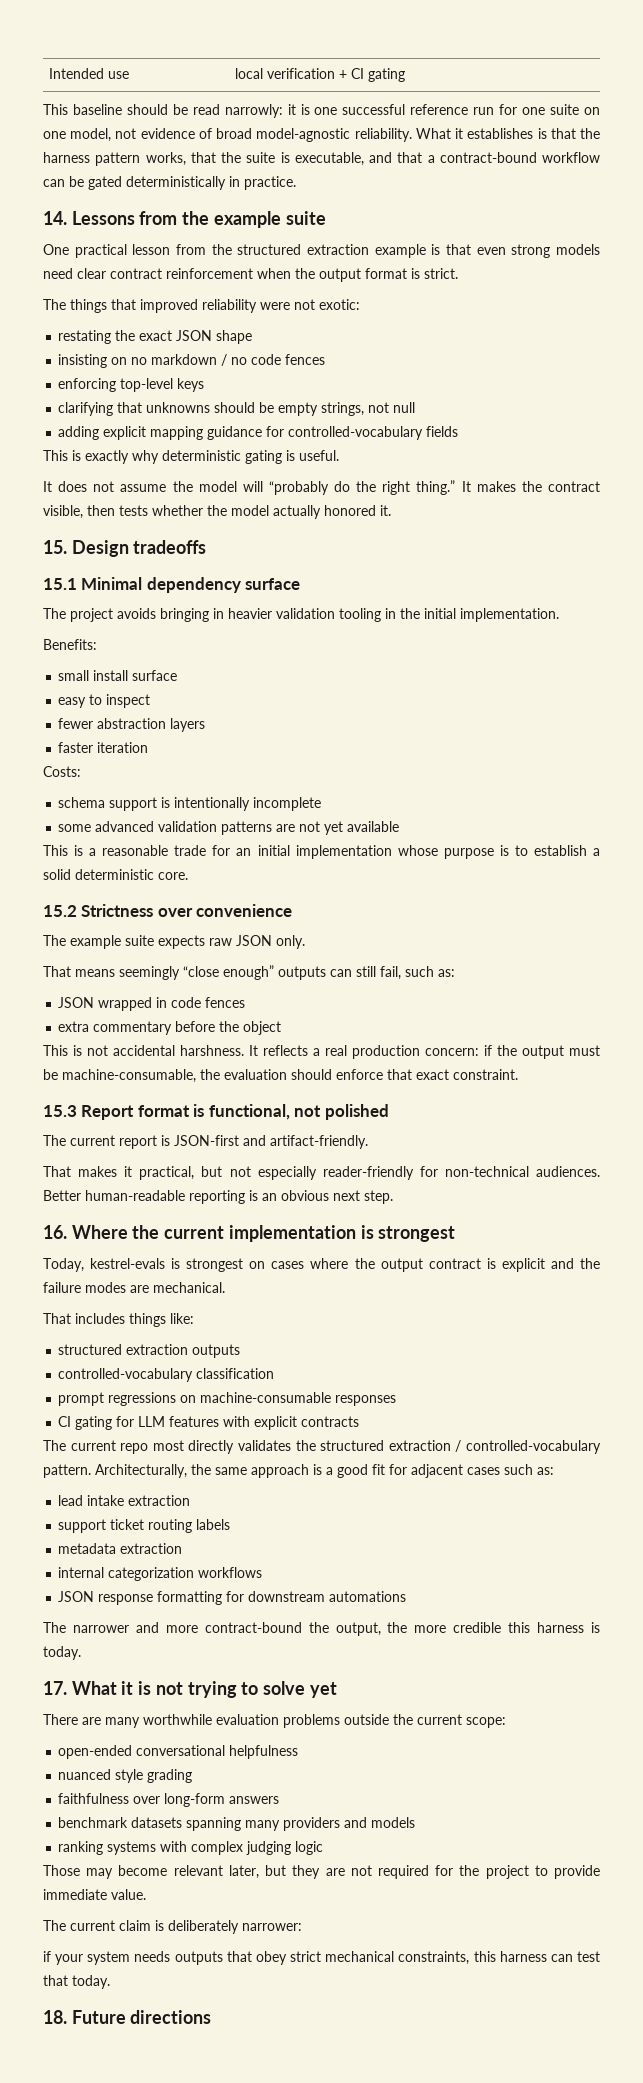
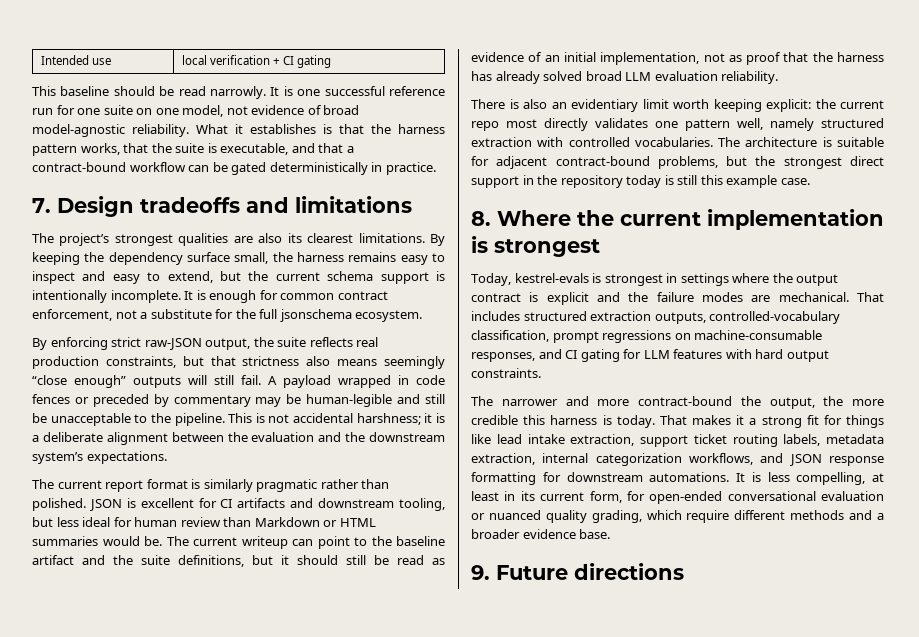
- This baseline should be read narrowly: it is one successful reference run for one suite on one model, not evidence of broad model-agnostic reliability.
+ This baseline should be read narrowly. It is one successful reference run for one suite on one model, not evidence of broad model-agnostic reliability.
- 14. Lessons from the example suite
- One practical lesson from the structured extraction example is that even strong models need clear contract reinforcement when the output format is strict.
- The things that improved reliability were not exotic:
- restating the exact JSON shape
- insisting on no markdown / no code fences
- enforcing top-level keys
- clarifying that unknowns should be empty strings, not null
- adding explicit mapping guidance for controlled-vocabulary fields
- This is exactly why deterministic gating is useful.
- It does not assume the model will “probably do the right thing.” It makes the contract visible, then tests whether the model actually honored it.
- 15. Design tradeoffs
- 15.1 Minimal dependency surface
- The project avoids bringing in heavier validation tooling in the initial implementation.
- Benefits:
- small install surface
- easy to inspect
- fewer abstraction layers
- faster iteration
- Costs:
- schema support is intentionally incomplete
- some advanced validation patterns are not yet available
- This is a reasonable trade for an initial implementation whose purpose is to establish a solid deterministic core.
- 15.2 Strictness over convenience
- The example suite expects raw JSON only.
- That means seemingly “close enough” outputs can still fail, such as:
- JSON wrapped in code fences
- extra commentary before the object
- This is not accidental harshness. It reflects a real production concern: if the output must be machine-consumable, the evaluation should enforce that exact constraint.
- 15.3 Report format is functional, not polished
- The current report is JSON-first and artifact-friendly.
- That makes it practical, but not especially reader-friendly for non-technical audiences. Better human-readable reporting is an obvious next step.
- 16. Where the current implementation is strongest
+ 7. Design tradeoffs and limitations
+ The project’s strongest qualities are also its clearest limitations. By keeping the dependency surface small, the harness remains easy to inspect and easy to extend, but the current schema support is intentionally incomplete. It is enough for common contract enforcement, not a substitute for the full jsonschema ecosystem.
+ By enforcing strict raw-JSON output, the suite reflects real production constraints, but that strictness also means seemingly “close enough” outputs will still fail. A payload wrapped in code fences or preceded by commentary may be human-legible and still be unacceptable to the pipeline. This is not accidental harshness; it is a deliberate alignment between the evaluation and the downstream system’s expectations.
+ The current report format is similarly pragmatic rather than polished. JSON is excellent for CI artifacts and downstream tooling, but less ideal for human review than Markdown or HTML summaries would be. The current writeup can point to the baseline artifact and the suite definitions, but it should still be read as evidence of an initial implementation, not as proof that the harness has already solved broad LLM evaluation reliability.
+ There is also an evidentiary limit worth keeping explicit: the current repo most directly validates one pattern well, namely structured extraction with controlled vocabularies. The architecture is suitable for adjacent contract-bound problems, but the strongest direct support in the repository today is still this example case.
+ 8. Where the current implementation is strongest
- Today, kestrel-evals is strongest on cases where the output contract is explicit and the failure modes are mechanical.
- That includes things like:
- structured extraction outputs
- controlled-vocabulary classification
- prompt regressions on machine-consumable responses
- CI gating for LLM features with explicit contracts
- The current repo most directly validates the structured extraction / controlled-vocabulary pattern. Architecturally, the same approach is a good fit for adjacent cases such as:
- lead intake extraction
- support ticket routing labels
- metadata extraction
- internal categorization workflows
- JSON response formatting for downstream automations
+ Today, kestrel-evals is strongest in settings where the output contract is explicit and the failure modes are mechanical. That includes structured extraction outputs, controlled-vocabulary classification, prompt regressions on machine-consumable responses, and CI gating for LLM features with hard output constraints.
- The narrower and more contract-bound the output, the more credible this harness is today.
- 17. What it is not trying to solve yet
- There are many worthwhile evaluation problems outside the current scope:
- open-ended conversational helpfulness
- nuanced style grading
- faithfulness over long-form answers
- benchmark datasets spanning many providers and models
- ranking systems with complex judging logic
- Those may become relevant later, but they are not required for the project to provide immediate value.
- The current claim is deliberately narrower:
- if your system needs outputs that obey strict mechanical constraints, this harness can test that today.
- 18. Future directions
+ The narrower and more contract-bound the output, the more credible this harness is today. That makes it a strong fit for things like lead intake extraction, support ticket routing labels, metadata extraction, internal categorization workflows, and JSON response formatting for downstream automations. It is less compelling, at least in its current form, for open-ended conversational evaluation or nuanced quality grading, which require different methods and a broader evidence base.
+ 9. Future directions

